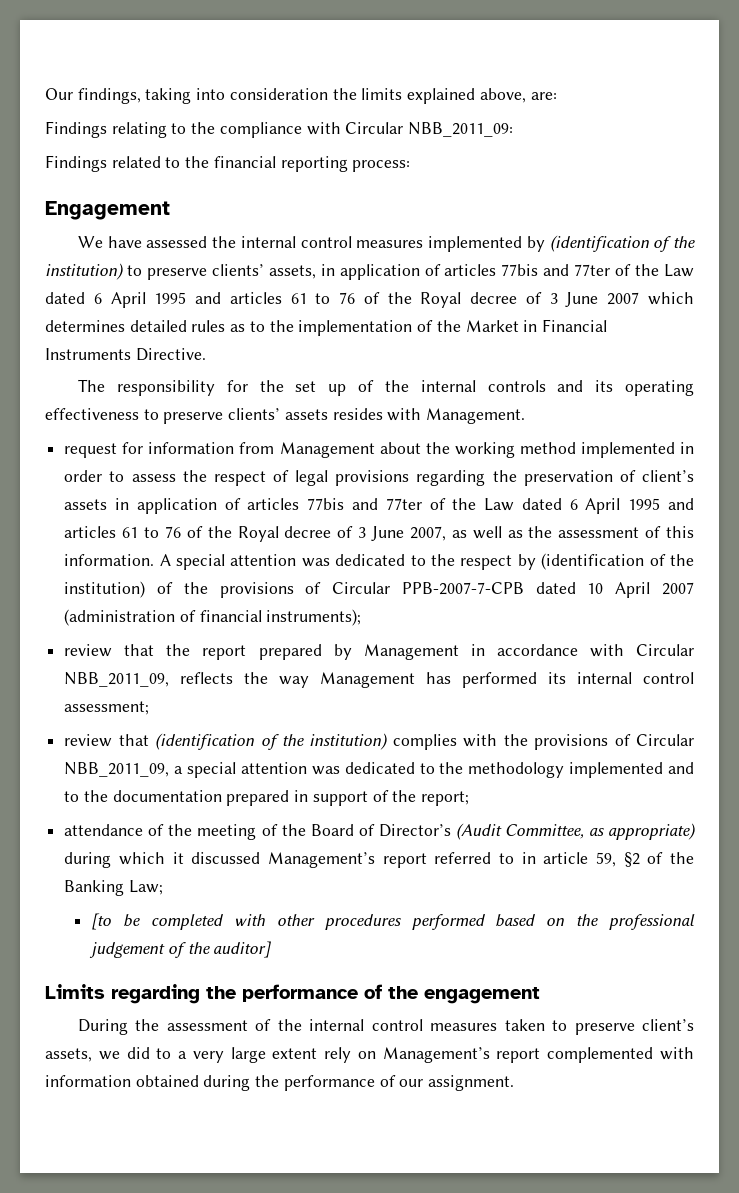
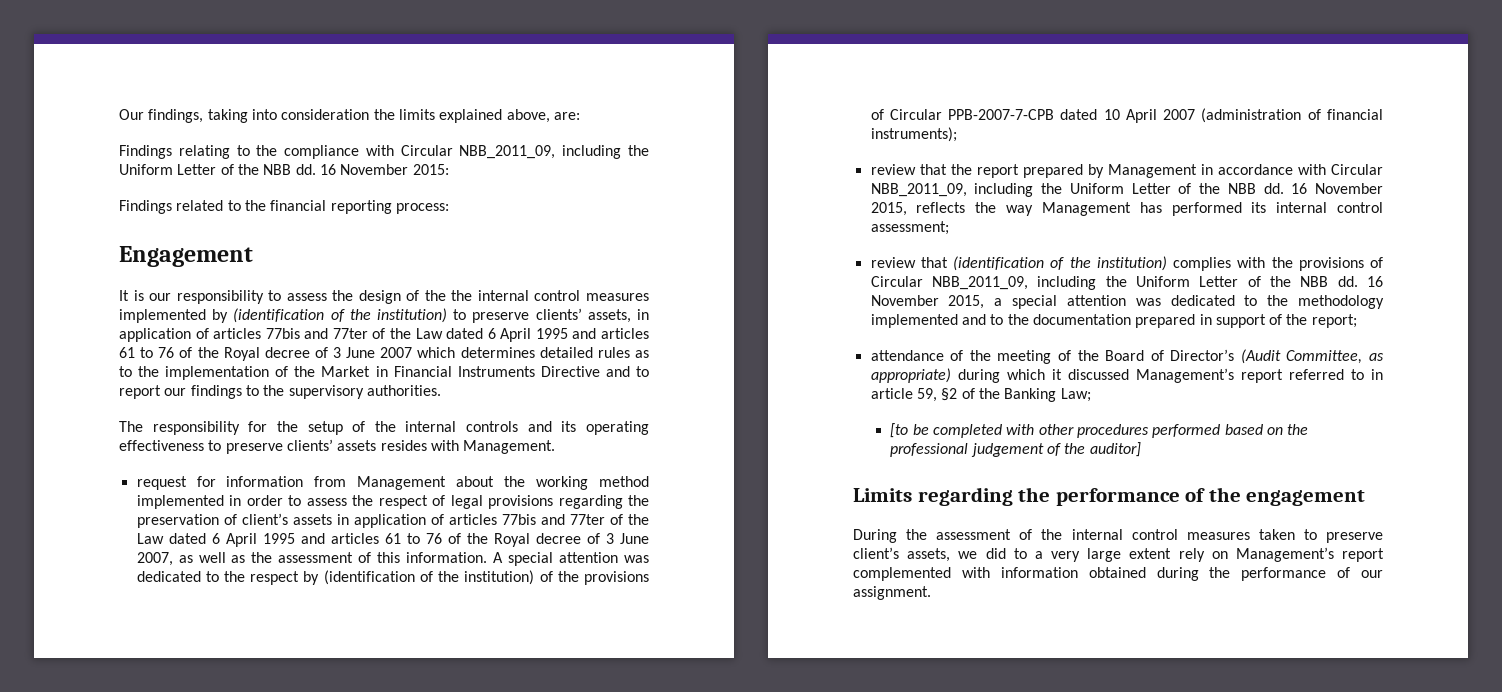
- Findings relating to the compliance with Circular NBB_2011_09:
+ Findings relating to the compliance with Circular NBB_2011_09, including the Uniform Letter of the NBB dd. 16 November 2015:
- We have assessed the internal control measures implemented by (identification of the institution) to preserve clients’ assets, in application of articles 77bis and 77ter of the Law dated 6 April 1995 and articles 61 to 76 of the Royal decree of 3 June 2007 which determines detailed rules as to the implementation of the Market in Financial Instruments Directive.
+ It is our responsibility to assess the design of the the internal control measures implemented by (identification of the institution) to preserve clients’ assets, in application of articles 77bis and 77ter of the Law dated 6 April 1995 and articles 61 to 76 of the Royal decree of 3 June 2007 which determines detailed rules as to the implementation of the Market in Financial Instruments Directive and to report our findings to the supervisory authorities.
- The responsibility for the set up of the internal controls and its operating effectiveness to preserve clients’ assets resides with Management.
+ The responsibility for the setup of the internal controls and its operating effectiveness to preserve clients’ assets resides with Management.
- review that the report prepared by Management in accordance with Circular NBB_2011_09, reflects the way Management has performed its internal control assessment;
+ review that the report prepared by Management in accordance with Circular NBB_2011_09, including the Uniform Letter of the NBB dd. 16 November 2015, reflects the way Management has performed its internal control assessment;
- review that (identification of the institution) complies with the provisions of Circular NBB_2011_09, a special attention was dedicated to the methodology implemented and to the documentation prepared in support of the report;
+ review that (identification of the institution) complies with the provisions of Circular NBB_2011_09, including the Uniform Letter of the NBB dd. 16 November 2015, a special attention was dedicated to the methodology implemented and to the documentation prepared in support of the report;

